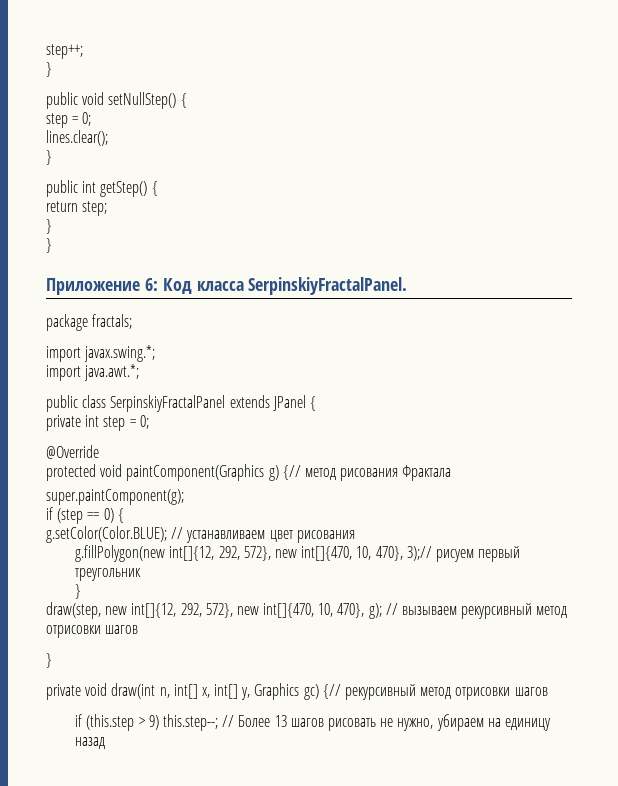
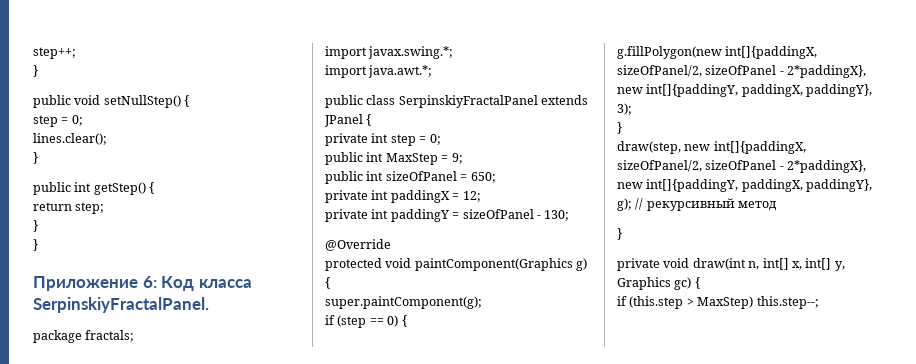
+ public int MaxStep = 9;
+ public int sizeOfPanel = 650;
+ private int paddingX = 12;
+ private int paddingY = sizeOfPanel - 130;
- protected void paintComponent(Graphics g) {// метод рисования Фрактала
+ protected void paintComponent(Graphics g) {
- g.setColor(Color.BLUE); // устанавливаем цвет рисования
- g.fillPolygon(new int[]{12, 292, 572}, new int[]{470, 10, 470}, 3);// рисуем первый треугольник
+ g.fillPolygon(new int[]{paddingX, sizeOfPanel/2, sizeOfPanel - 2*paddingX}, new int[]{paddingY, paddingX, paddingY}, 3);
  }
- draw(step, new int[]{12, 292, 572}, new int[]{470, 10, 470}, g); // вызываем рекурсивный метод отрисовки шагов
+ draw(step, new int[]{paddingX, sizeOfPanel/2, sizeOfPanel - 2*paddingX}, new int[]{paddingY, paddingX, paddingY}, g); // рекурсивный метод
- private void draw(int n, int[] x, int[] y, Graphics gc) {// рекурсивный метод отрисовки шагов
- if (this.step > 9) this.step--; // Более 13 шагов рисовать не нужно, убираем на единицу назад
+ private void draw(int n, int[] x, int[] y, Graphics gc) {
+ if (this.step > MaxStep) this.step--;

